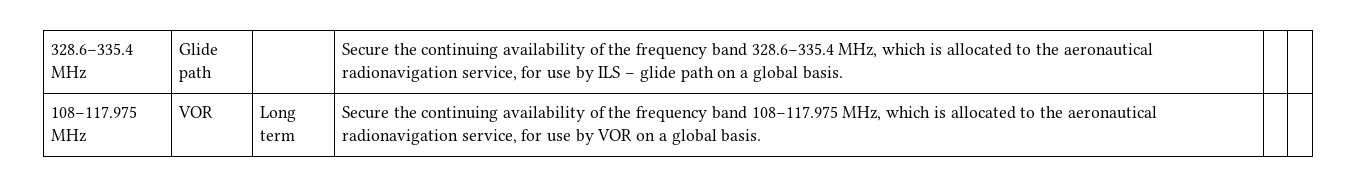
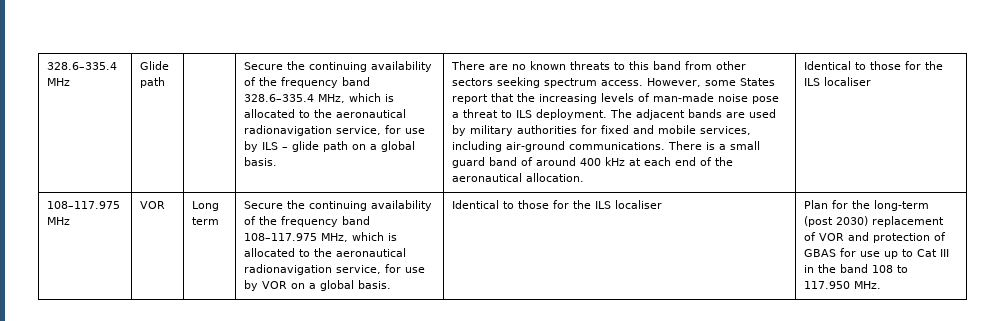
+ There are no known threats to this band from other sectors seeking spectrum access. However, some States report that the increasing levels of man-made noise pose a threat to ILS deployment. The adjacent bands are used by military authorities for fixed and mobile services, including air-ground communications. There is a small guard band of around 400 kHz at each end of the aeronautical allocation. | Identical to those for the ILS localiser
+ Identical to those for the ILS localiser | Plan for the long-term (post 2030) replacement of VOR and protection of GBAS for use up to Cat III in the band 108 to 117.950 MHz.

